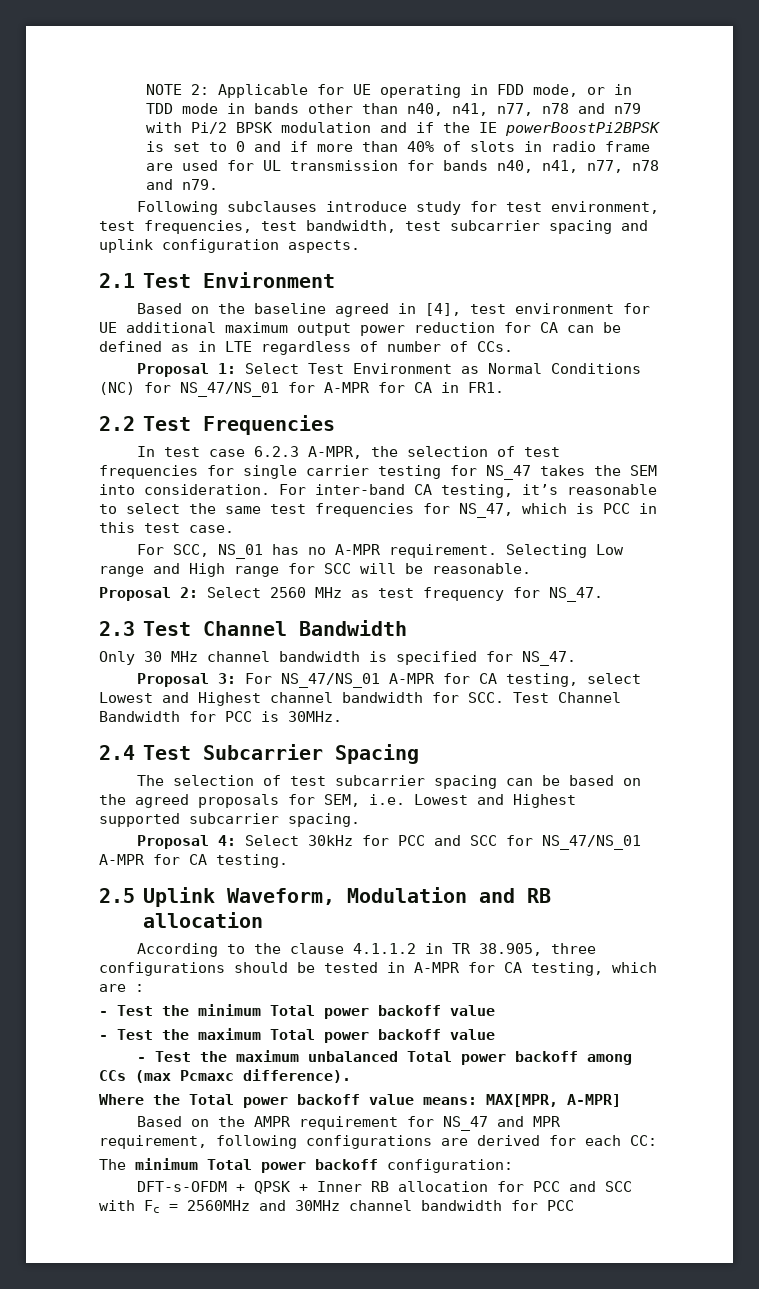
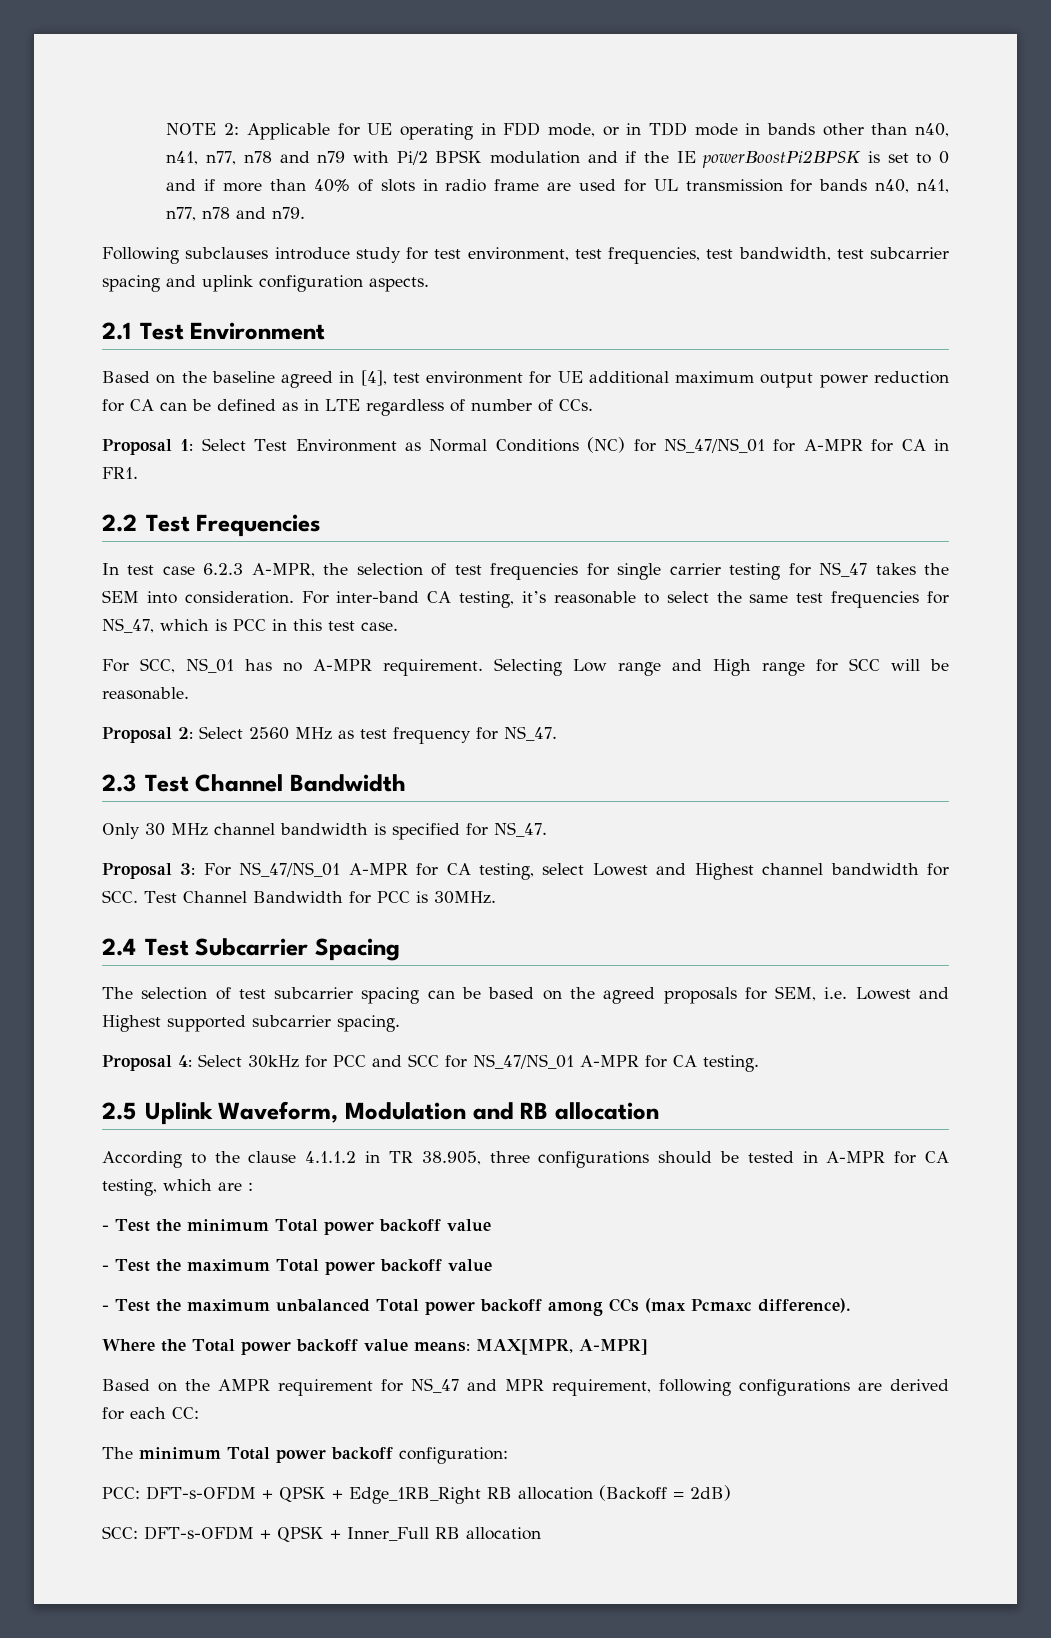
- DFT-s-OFDM + QPSK + Inner RB allocation for PCC and SCC with Fc = 2560MHz and 30MHz channel bandwidth for PCC
+ PCC: DFT-s-OFDM + QPSK + Edge_1RB_Right RB allocation (Backoff = 2dB)
+ SCC: DFT-s-OFDM + QPSK + Inner_Full RB allocation

